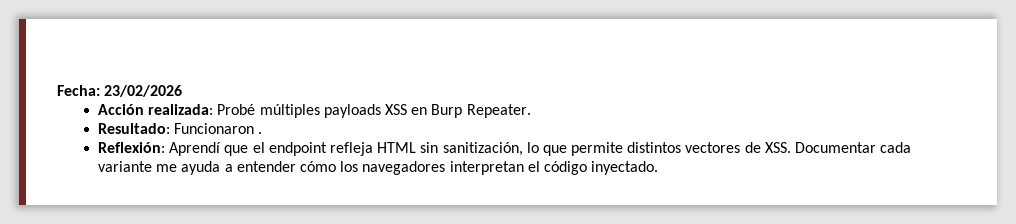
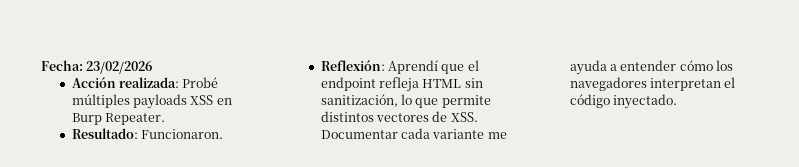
- Resultado: Funcionaron .
+ Resultado: Funcionaron.

